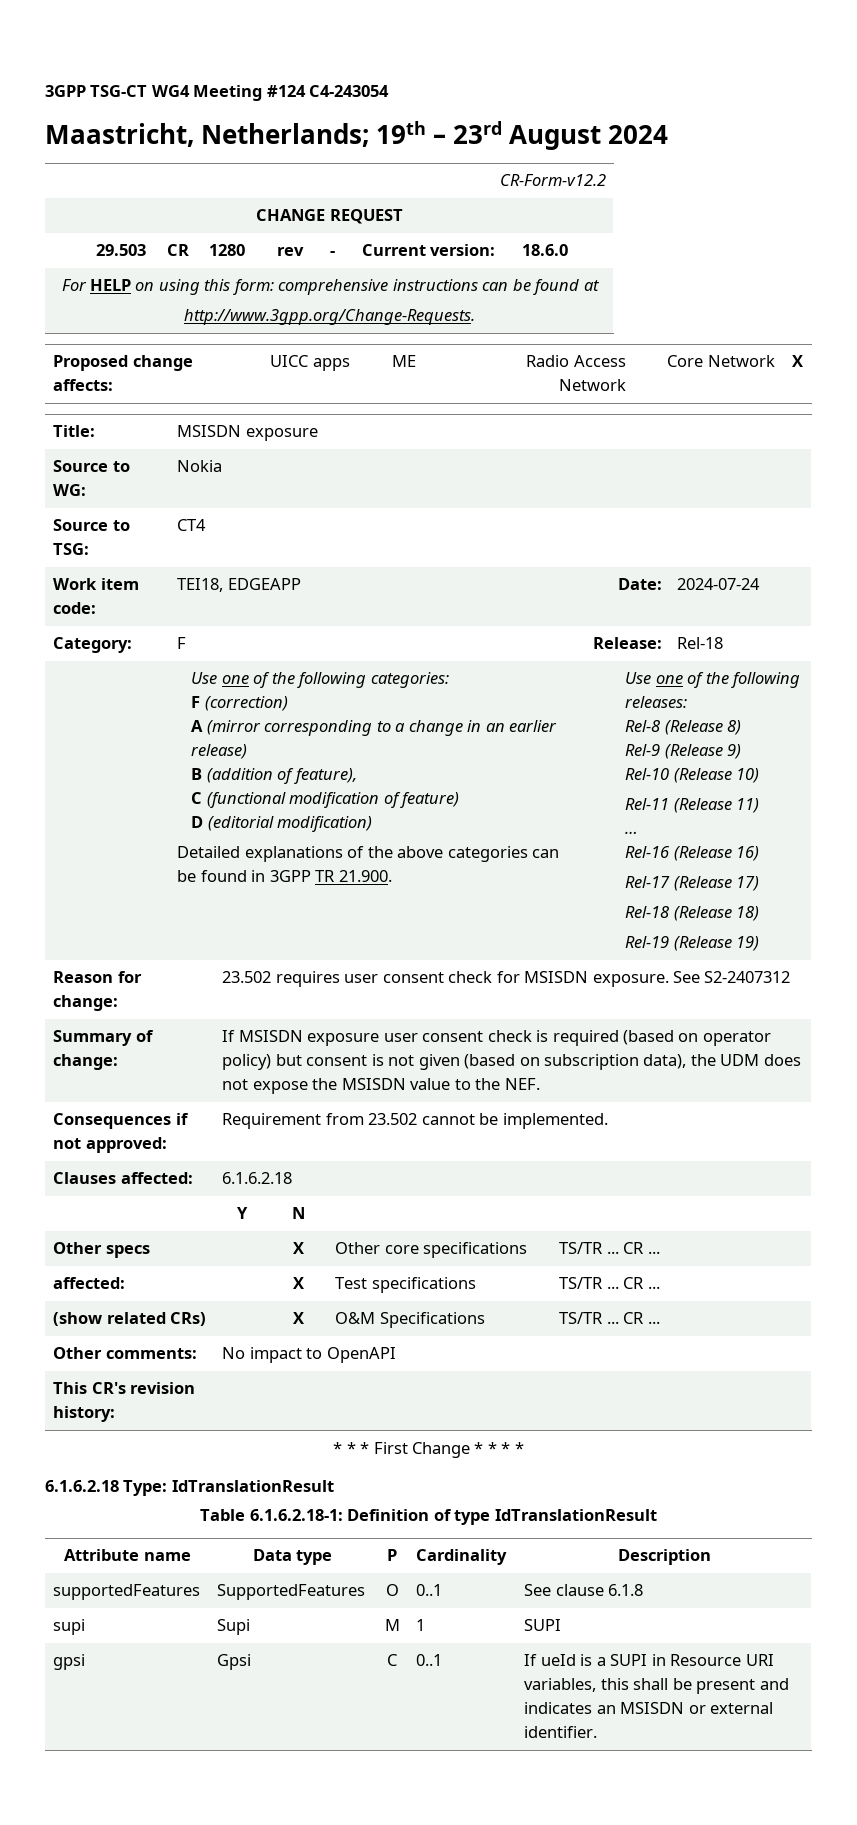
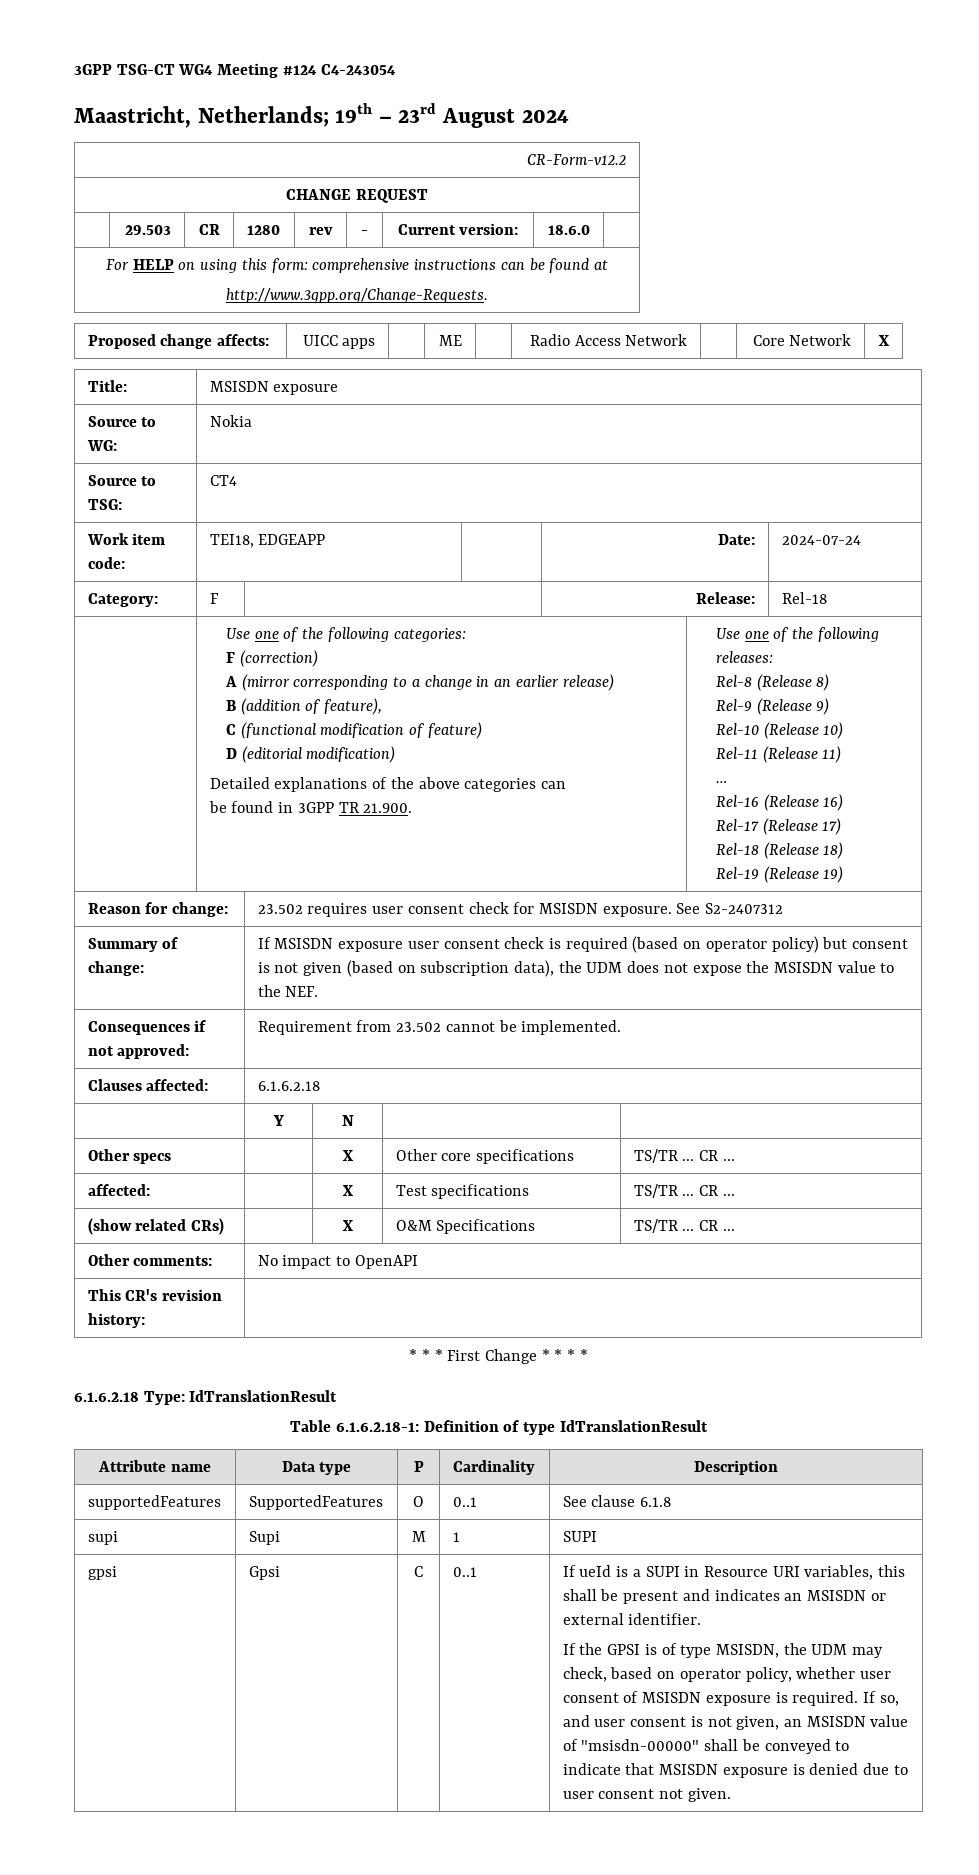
+ If the GPSI is of type MSISDN, the UDM may check, based on operator policy, whether user consent of MSISDN exposure is required. If so, and user consent is not given, an MSISDN value of "msisdn-00000" shall be conveyed to indicate that MSISDN exposure is denied due to user consent not given.

